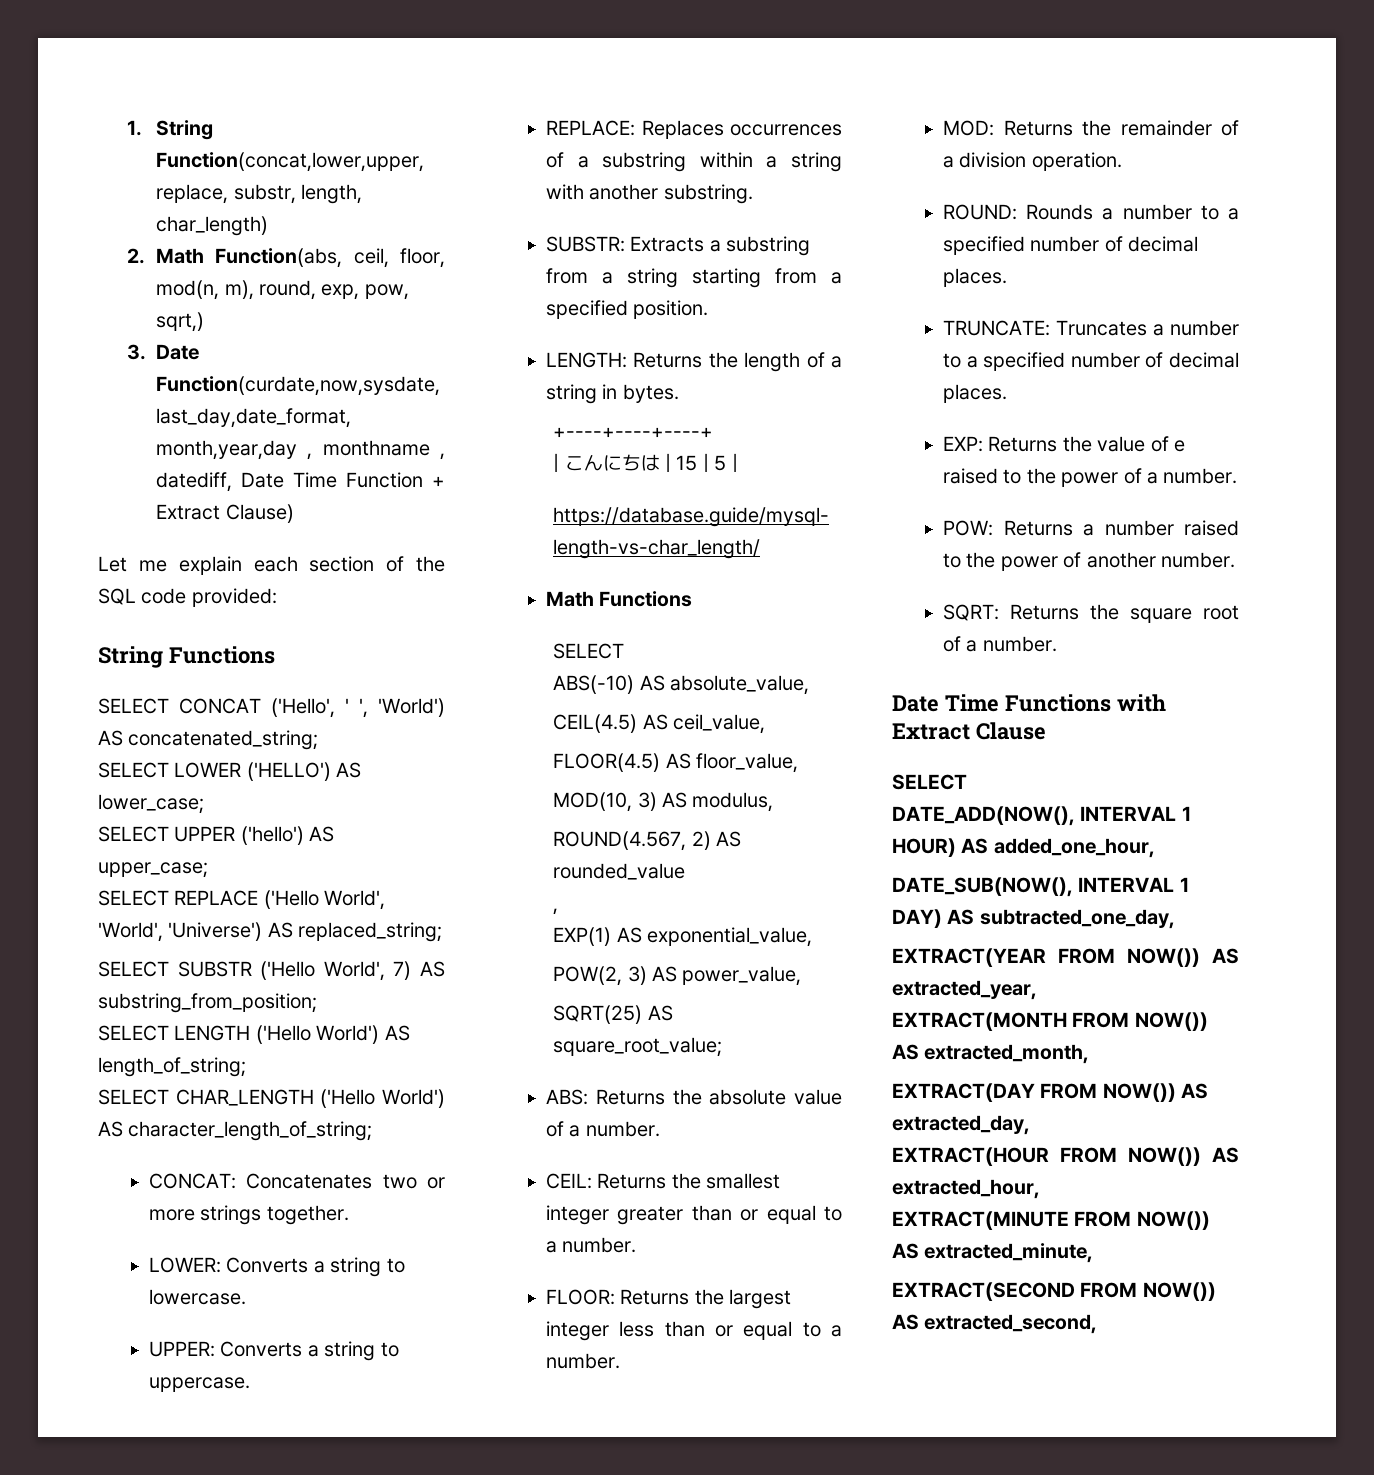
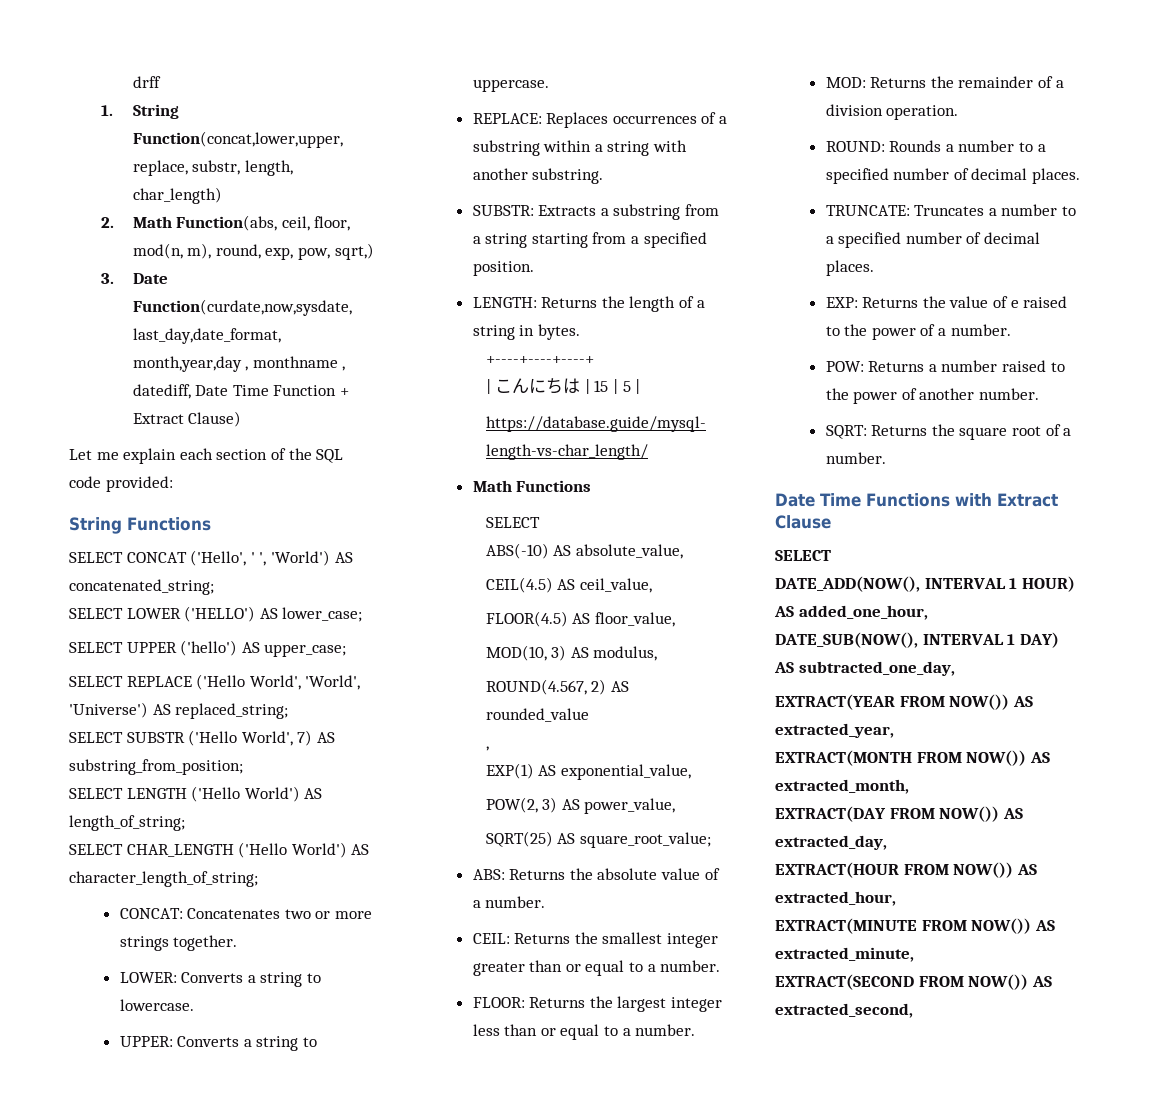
+ drff

